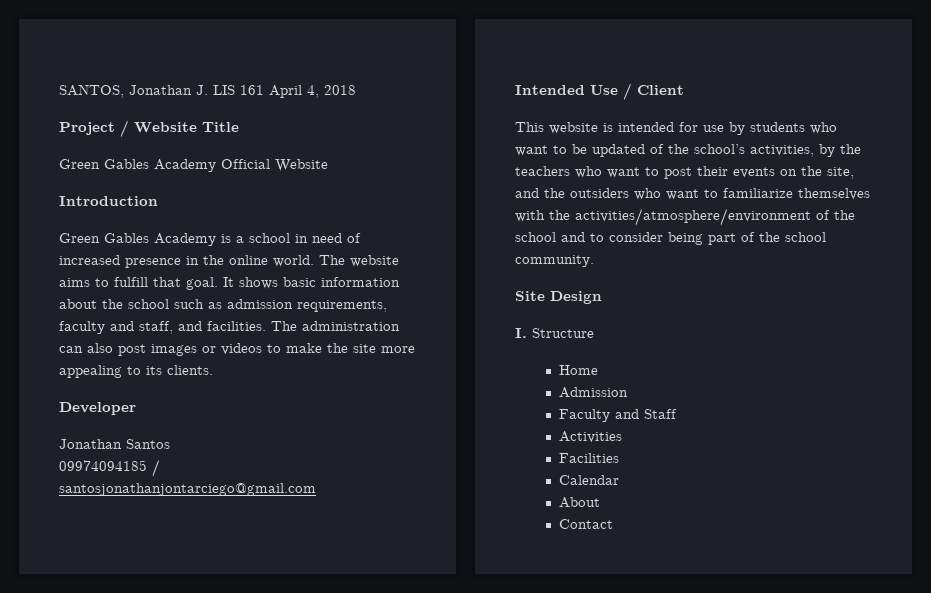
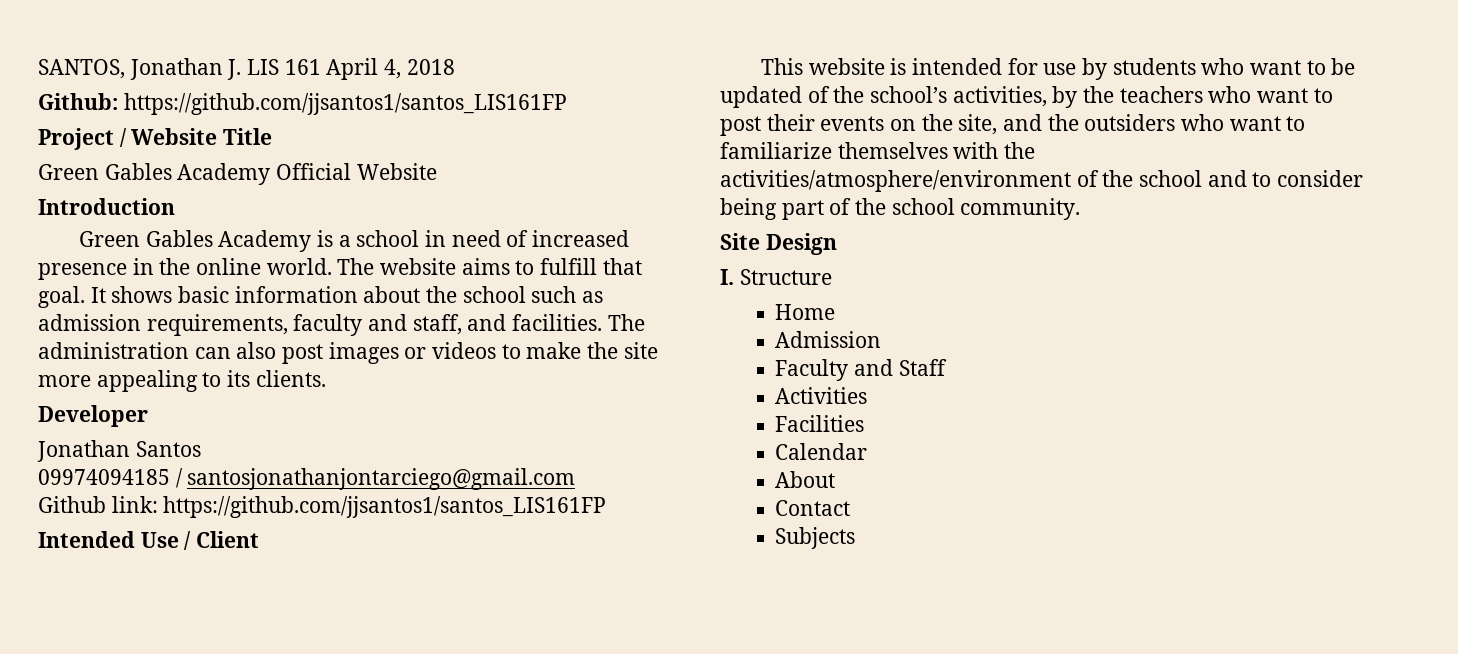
+ Github: https://github.com/jjsantos1/santos_LIS161FP
+ Github link: https://github.com/jjsantos1/santos_LIS161FP
+ Subjects

